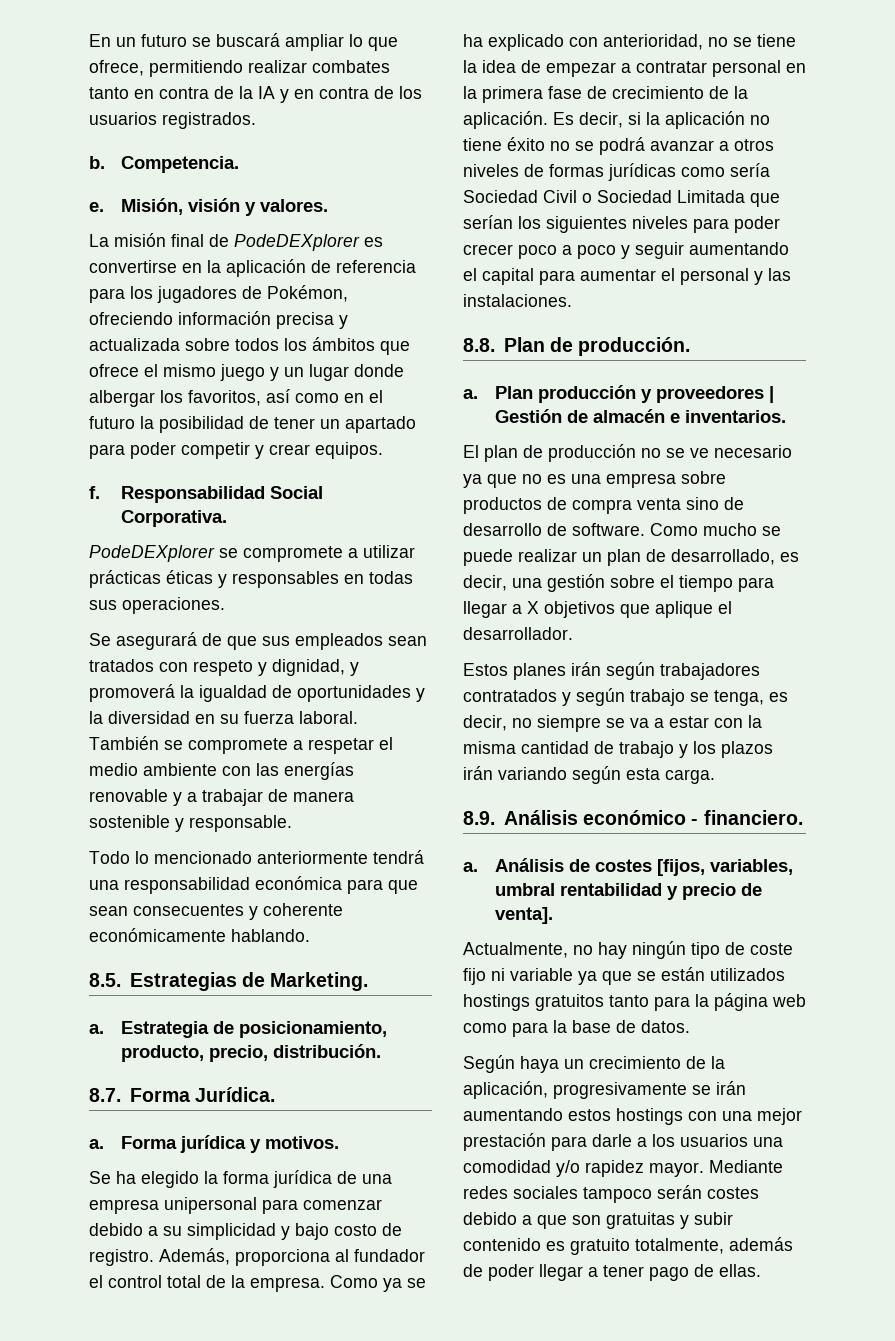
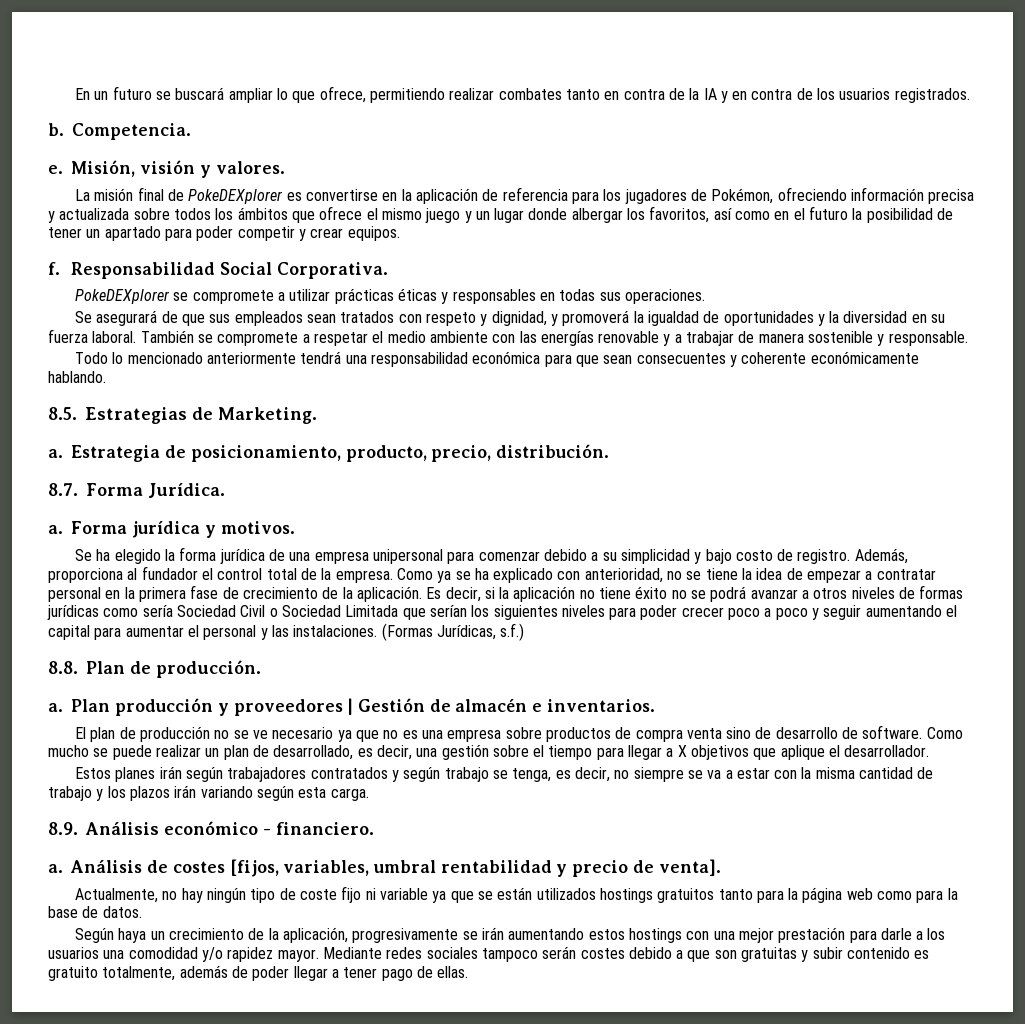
- La misión final de PodeDEXplorer es convertirse en la aplicación de referencia para los jugadores de Pokémon, ofreciendo información precisa y actualizada sobre todos los ámbitos que ofrece el mismo juego y un lugar donde albergar los favoritos, así como en el futuro la posibilidad de tener un apartado para poder competir y crear equipos.
+ La misión final de PokeDEXplorer es convertirse en la aplicación de referencia para los jugadores de Pokémon, ofreciendo información precisa y actualizada sobre todos los ámbitos que ofrece el mismo juego y un lugar donde albergar los favoritos, así como en el futuro la posibilidad de tener un apartado para poder competir y crear equipos.
- PodeDEXplorer se compromete a utilizar prácticas éticas y responsables en todas sus operaciones.
+ PokeDEXplorer se compromete a utilizar prácticas éticas y responsables en todas sus operaciones.
+ (Formas Jurídicas, s.f.)

